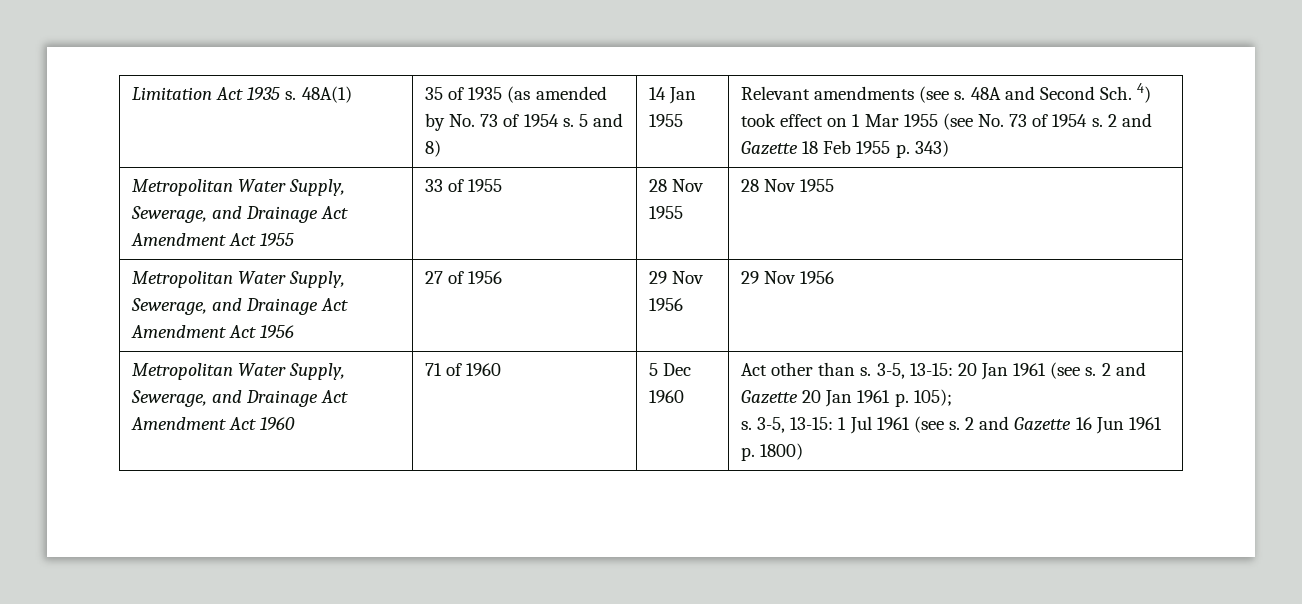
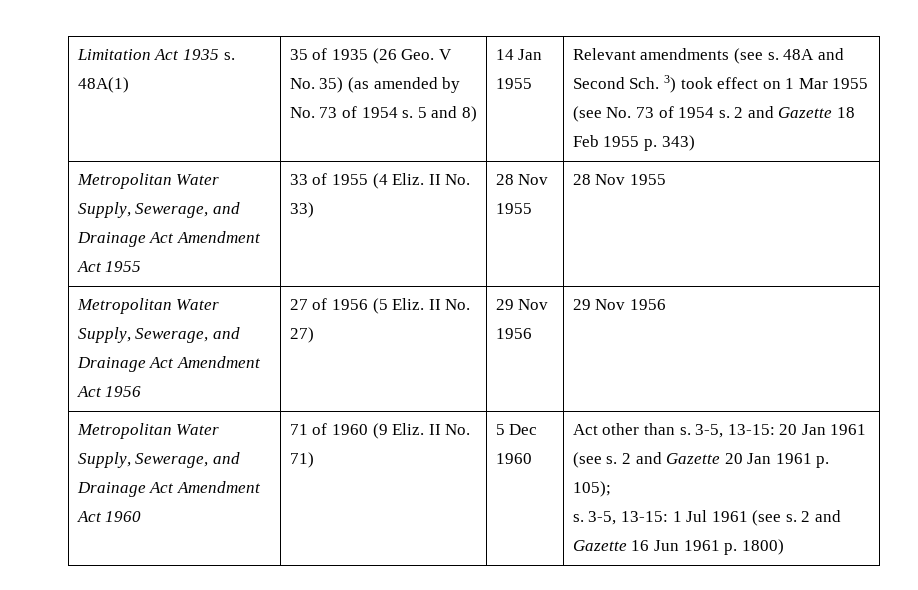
- 35 of 1935 (as amended by No. 73 of 1954 s.
+ 35 of 1935 (26 Geo. V No. 35) (as amended by No. 73 of 1954 s.
- 48A and Second Sch. 4) took effect on 1 Mar 1955 (see No. 73 of 1954 s.
+ 48A and Second Sch. 3) took effect on 1 Mar 1955 (see No. 73 of 1954 s.
- Metropolitan Water Supply, Sewerage, and Drainage Act Amendment Act 1955 | 33 of 1955 | 28 Nov 1955 | 28 Nov 1955
+ Metropolitan Water Supply, Sewerage, and Drainage Act Amendment Act 1955 | 33 of 1955 (4 Eliz. II No. 33) | 28 Nov 1955 | 28 Nov 1955
- Metropolitan Water Supply, Sewerage, and Drainage Act Amendment Act 1956 | 27 of 1956 | 29 Nov 1956 | 29 Nov 1956
+ Metropolitan Water Supply, Sewerage, and Drainage Act Amendment Act 1956 | 27 of 1956 (5 Eliz. II No. 27) | 29 Nov 1956 | 29 Nov 1956
- 71 of 1960
+ 71 of 1960 (9 Eliz. II No. 71)

